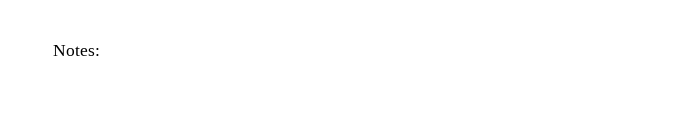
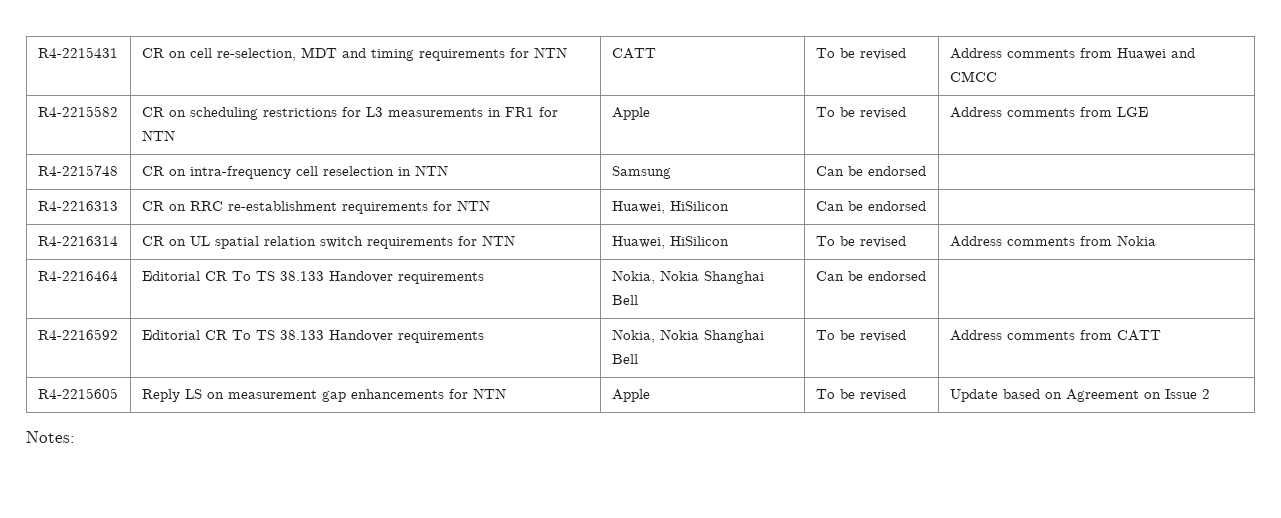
+ R4-2215431 | CR on cell re-selection, MDT and timing requirements for NTN | CATT | To be revised | Address comments from Huawei and CMCC
+ R4-2215582 | CR on scheduling restrictions for L3 measurements in FR1 for NTN | Apple | To be revised | Address comments from LGE
+ R4-2215748 | CR on intra-frequency cell reselection in NTN | Samsung | Can be endorsed |
+ R4-2216313 | CR on RRC re-establishment requirements for NTN | Huawei, HiSilicon | Can be endorsed |
+ R4-2216314 | CR on UL spatial relation switch requirements for NTN | Huawei, HiSilicon | To be revised | Address comments from Nokia
+ R4-2216464 | Editorial CR To TS 38.133 Handover requirements | Nokia, Nokia Shanghai Bell | Can be endorsed |
+ R4-2216592 | Editorial CR To TS 38.133 Handover requirements | Nokia, Nokia Shanghai Bell | To be revised | Address comments from CATT
+ R4-2215605 | Reply LS on measurement gap enhancements for NTN | Apple | To be revised | Update based on Agreement on Issue 2

